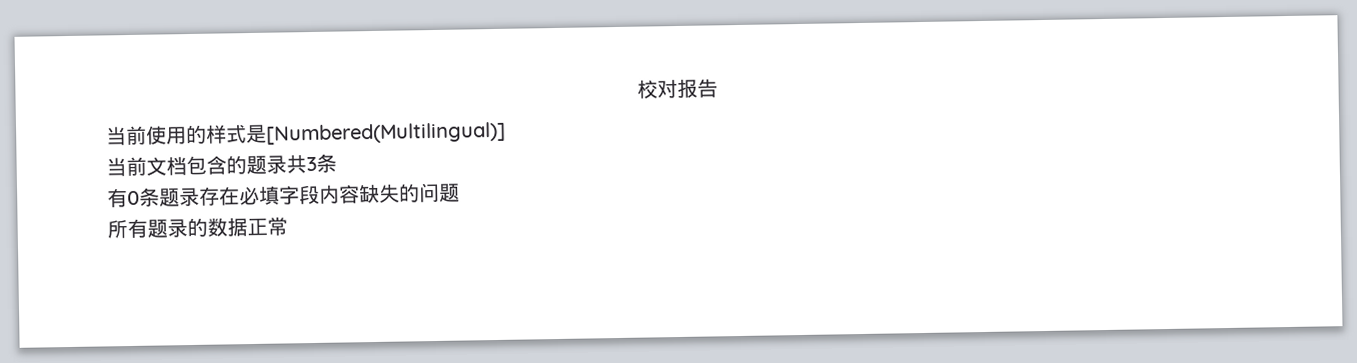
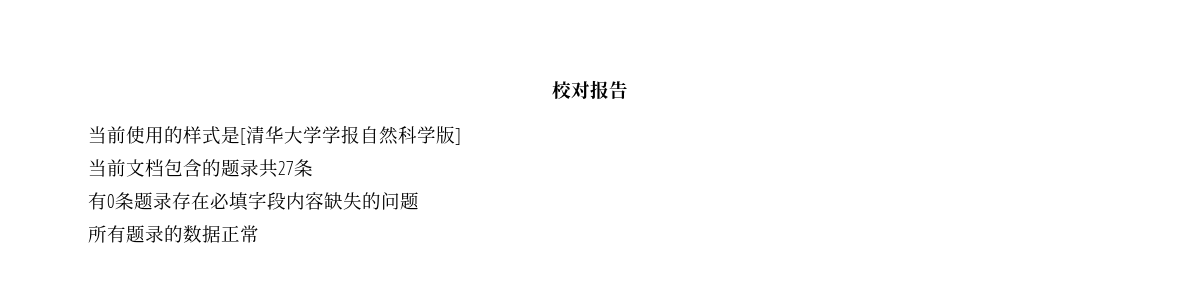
- 当前使用的样式是[Numbered(Multilingual)]
+ 当前使用的样式是[清华大学学报自然科学版]
- 当前文档包含的题录共3条
+ 当前文档包含的题录共27条

